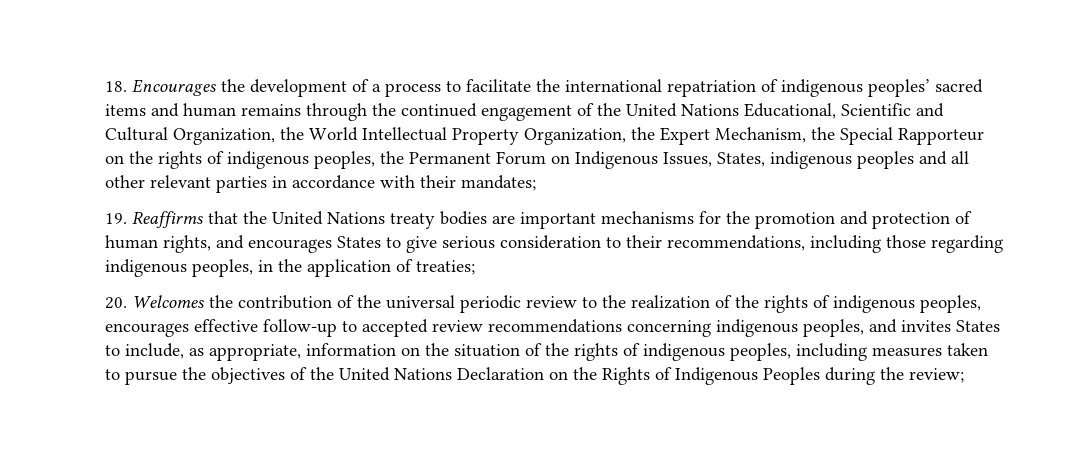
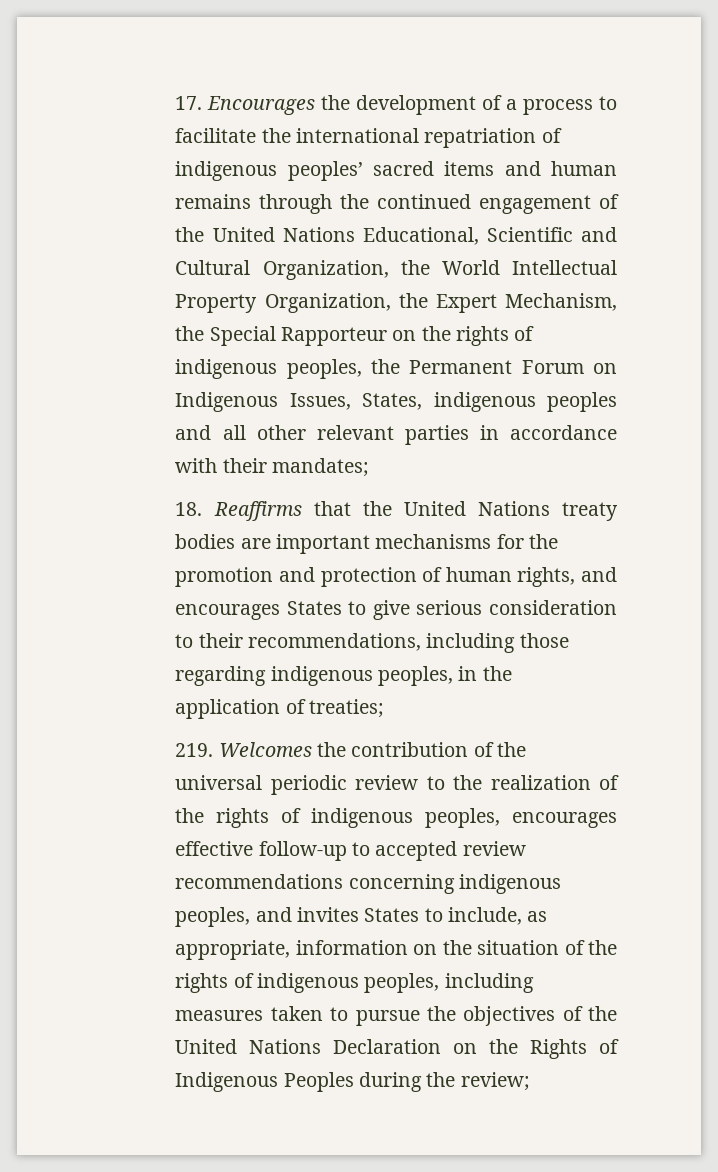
- 18. Encourages the development of a process to facilitate the international repatriation of indigenous peoples’ sacred items and human remains through the continued engagement of the United Nations Educational, Scientific and Cultural Organization, the World Intellectual Property Organization, the Expert Mechanism, the Special Rapporteur on the rights of indigenous peoples, the Permanent Forum on Indigenous Issues, States, indigenous peoples and all other relevant parties in accordance with their mandates;
+ 17. Encourages the development of a process to facilitate the international repatriation of indigenous peoples’ sacred items and human remains through the continued engagement of the United Nations Educational, Scientific and Cultural Organization, the World Intellectual Property Organization, the Expert Mechanism, the Special Rapporteur on the rights of indigenous peoples, the Permanent Forum on Indigenous Issues, States, indigenous peoples and all other relevant parties in accordance with their mandates;
- 19. Reaffirms that the United Nations treaty bodies are important mechanisms for the promotion and protection of human rights, and encourages States to give serious consideration to their recommendations, including those regarding indigenous peoples, in the application of treaties;
+ 18. Reaffirms that the United Nations treaty bodies are important mechanisms for the promotion and protection of human rights, and encourages States to give serious consideration to their recommendations, including those regarding indigenous peoples, in the application of treaties;
- 20. Welcomes the contribution of the universal periodic review to the realization of the rights of indigenous peoples, encourages effective follow-up to accepted review recommendations concerning indigenous peoples, and invites States to include, as appropriate, information on the situation of the rights of indigenous peoples, including measures taken to pursue the objectives of the United Nations Declaration on the Rights of Indigenous Peoples during the review;
+ 219. Welcomes the contribution of the universal periodic review to the realization of the rights of indigenous peoples, encourages effective follow-up to accepted review recommendations concerning indigenous peoples, and invites States to include, as appropriate, information on the situation of the rights of indigenous peoples, including measures taken to pursue the objectives of the United Nations Declaration on the Rights of Indigenous Peoples during the review;

